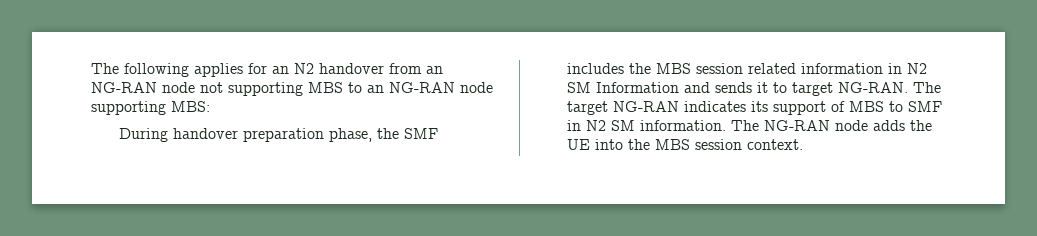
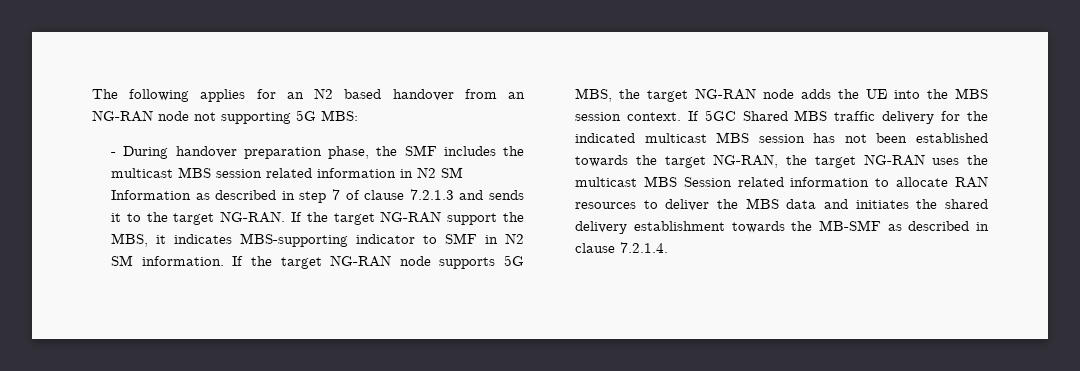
- The following applies for an N2 handover from an NG-RAN node not supporting MBS to an NG-RAN node supporting MBS:
+ The following applies for an N2 based handover from an NG-RAN node not supporting 5G MBS:
- During handover preparation phase, the SMF includes the MBS session related information in N2 SM Information and sends it to target NG-RAN.
+ - During handover preparation phase, the SMF includes the multicast MBS session related information in N2 SM Information as described in step 7 of clause 7.2.1.3 and sends it to the target NG-RAN.
- The target NG-RAN indicates its support of MBS to SMF in N2 SM information.
+ If the target NG-RAN support the MBS, it indicates MBS-supporting indicator to SMF in N2 SM information.
- The NG-RAN node adds the UE into the MBS session context.
+ If the target NG-RAN node supports 5G MBS, the target NG-RAN node adds the UE into the MBS session context.
+ If 5GC Shared MBS traffic delivery for the indicated multicast MBS session has not been established towards the target NG-RAN, the target NG-RAN uses the multicast MBS Session related information to allocate RAN resources to deliver the MBS data and initiates the shared delivery establishment towards the MB-SMF as described in clause 7.2.1.4.

